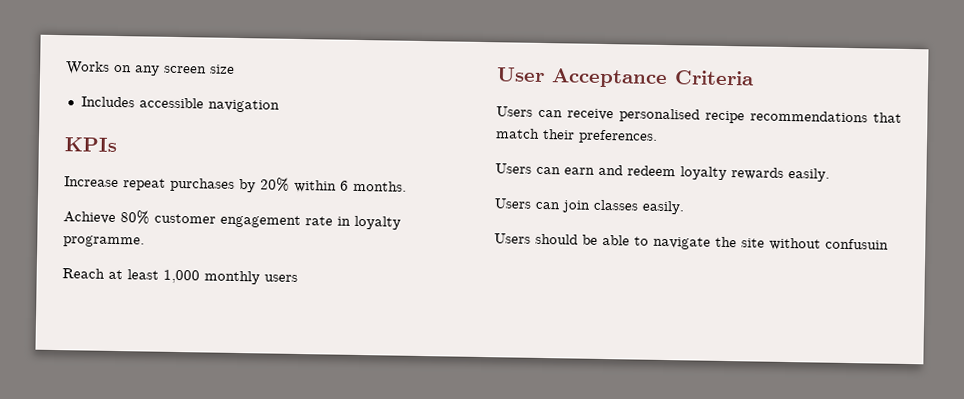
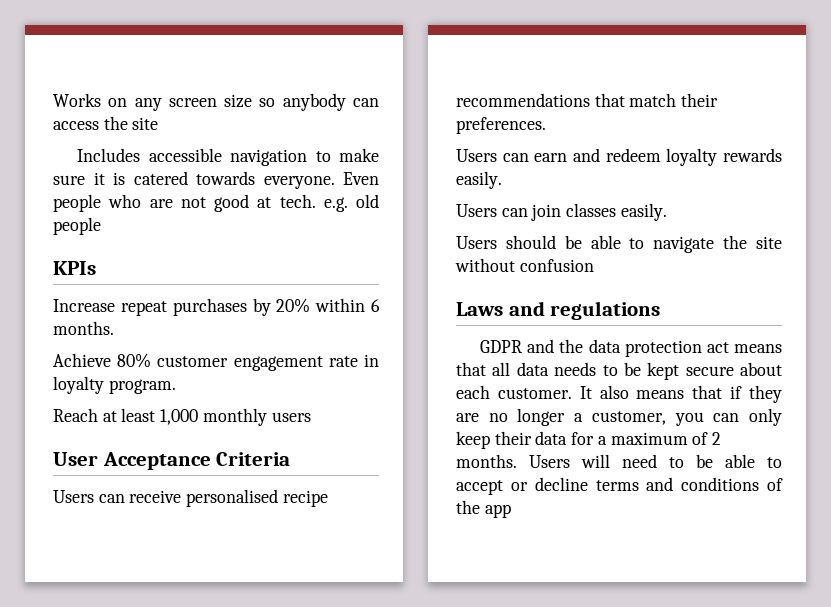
- Works on any screen size
- Includes accessible navigation
+ Works on any screen size so anybody can access the site
+ Includes accessible navigation to make sure it is catered towards everyone. Even people who are not good at tech. e.g. old people
- Achieve 80% customer engagement rate in loyalty programme.
+ Achieve 80% customer engagement rate in loyalty program.
- Users should be able to navigate the site without confusuin
+ Users should be able to navigate the site without confusion
+ Laws and regulations
+ GDPR and the data protection act means that all data needs to be kept secure about each customer. It also means that if they are no longer a customer, you can only keep their data for a maximum of 2 months. Users will need to be able to accept or decline terms and conditions of the app

